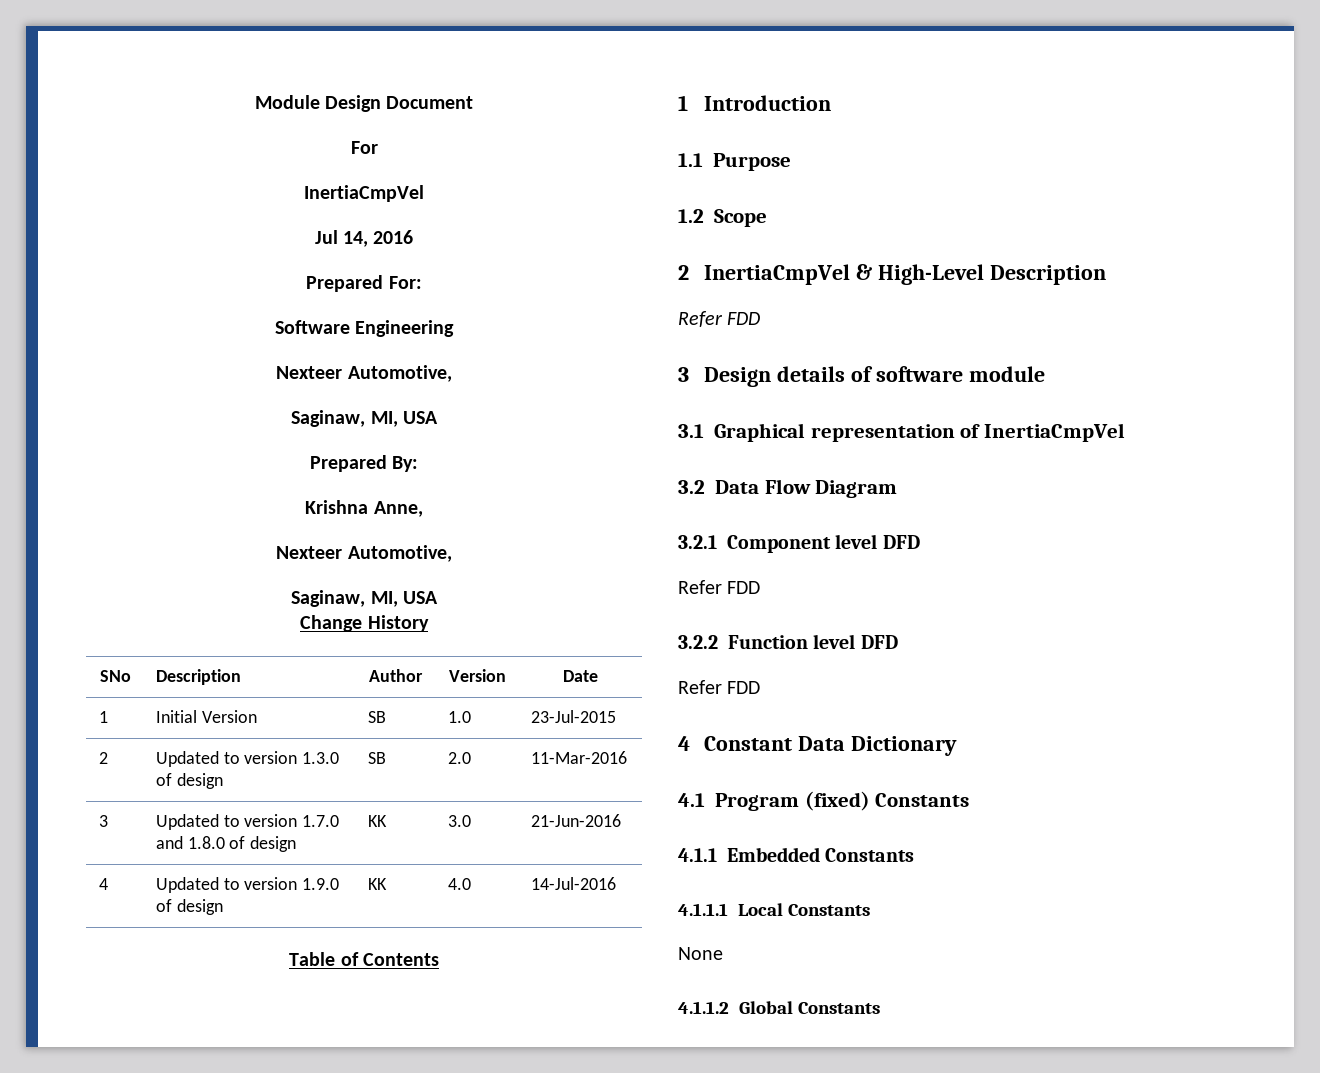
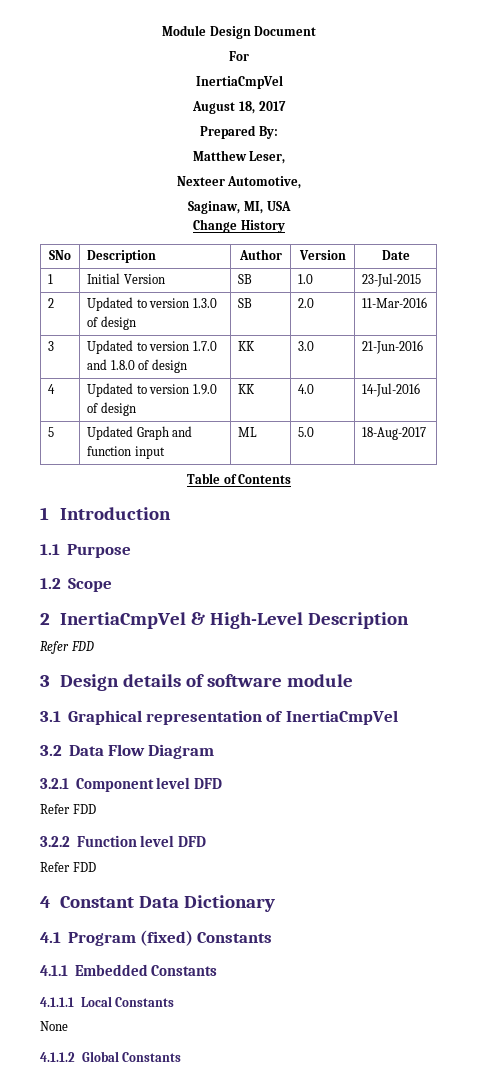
- Jul 14, 2016
- Prepared For:
- Software Engineering
- Nexteer Automotive,
- Saginaw, MI, USA
+ August 18, 2017
- Krishna Anne,
+ Matthew Leser,
+ 5 | Updated Graph and function input | ML | 5.0 | 18-Aug-2017

